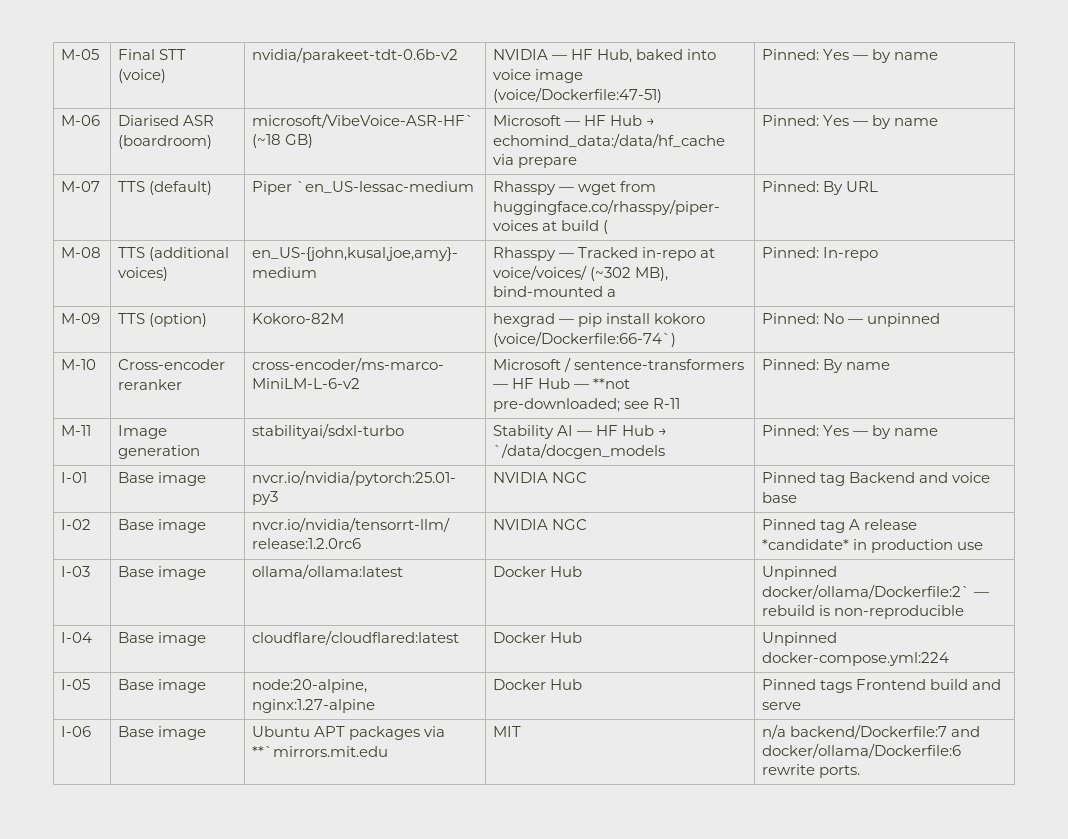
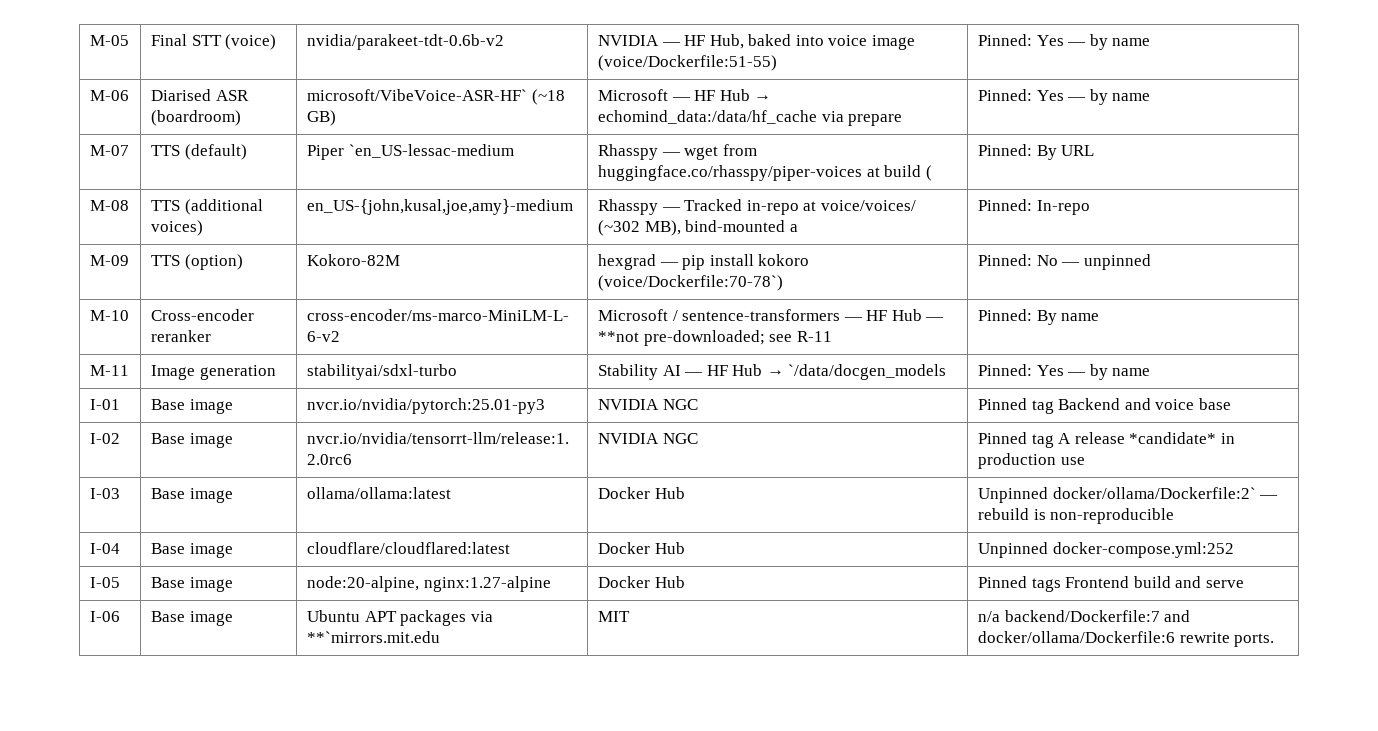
- M-05 | Final STT (voice) | nvidia/parakeet-tdt-0.6b-v2 | NVIDIA — HF Hub, baked into voice image (voice/Dockerfile:47-51) | Pinned: Yes — by name
+ M-05 | Final STT (voice) | nvidia/parakeet-tdt-0.6b-v2 | NVIDIA — HF Hub, baked into voice image (voice/Dockerfile:51-55) | Pinned: Yes — by name
- M-09 | TTS (option) | Kokoro-82M | hexgrad — pip install kokoro (voice/Dockerfile:66-74`) | Pinned: No — unpinned
+ M-09 | TTS (option) | Kokoro-82M | hexgrad — pip install kokoro (voice/Dockerfile:70-78`) | Pinned: No — unpinned
- I-04 | Base image | cloudflare/cloudflared:latest | Docker Hub | Unpinned docker-compose.yml:224
+ I-04 | Base image | cloudflare/cloudflared:latest | Docker Hub | Unpinned docker-compose.yml:252

